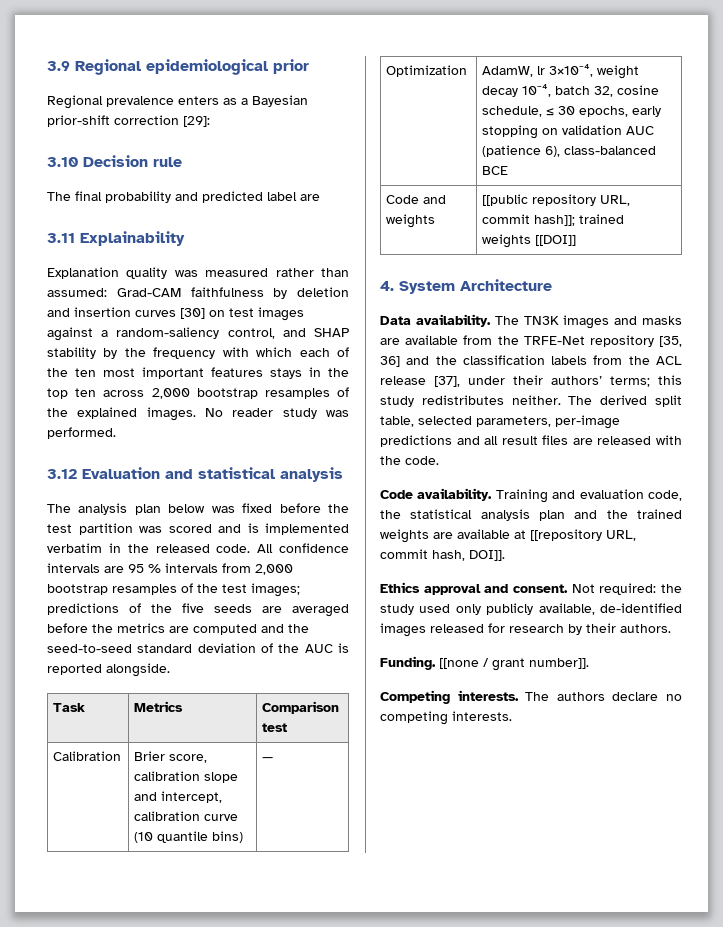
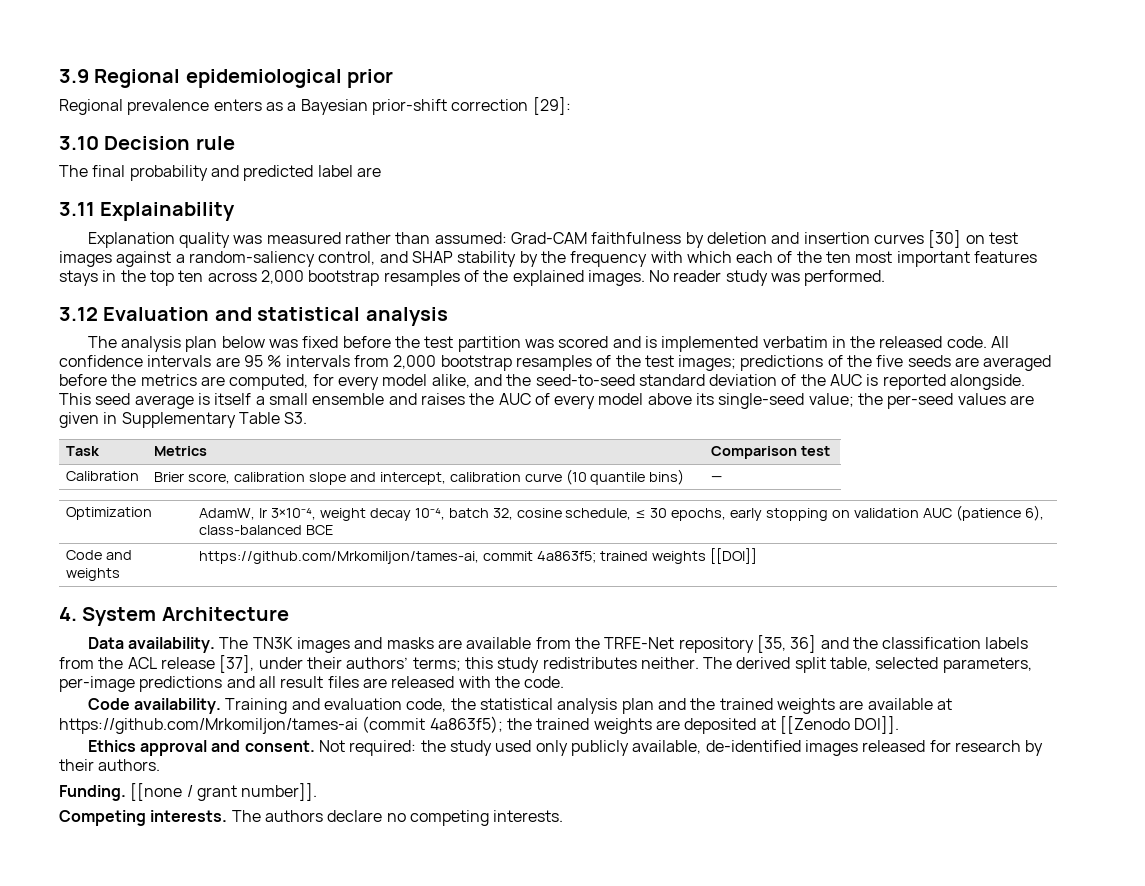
- All confidence intervals are 95 % intervals from 2,000 bootstrap resamples of the test images; predictions of the five seeds are averaged before the metrics are computed and the seed-to-seed standard deviation of the AUC is reported alongside.
+ All confidence intervals are 95 % intervals from 2,000 bootstrap resamples of the test images; predictions of the five seeds are averaged before the metrics are computed, for every model alike, and the seed-to-seed standard deviation of the AUC is reported alongside. This seed average is itself a small ensemble and raises the AUC of every model above its single-seed value; the per-seed values are given in Supplementary Table S3.
- Code and weights | [[public repository URL, commit hash]]; trained weights [[DOI]]
+ Code and weights | https://github.com/Mrkomiljon/tames-ai, commit 4a863f5; trained weights [[DOI]]
- Training and evaluation code, the statistical analysis plan and the trained weights are available at [[repository URL, commit hash, DOI]].
+ Training and evaluation code, the statistical analysis plan and the trained weights are available at https://github.com/Mrkomiljon/tames-ai (commit 4a863f5); the trained weights are deposited at [[Zenodo DOI]].

